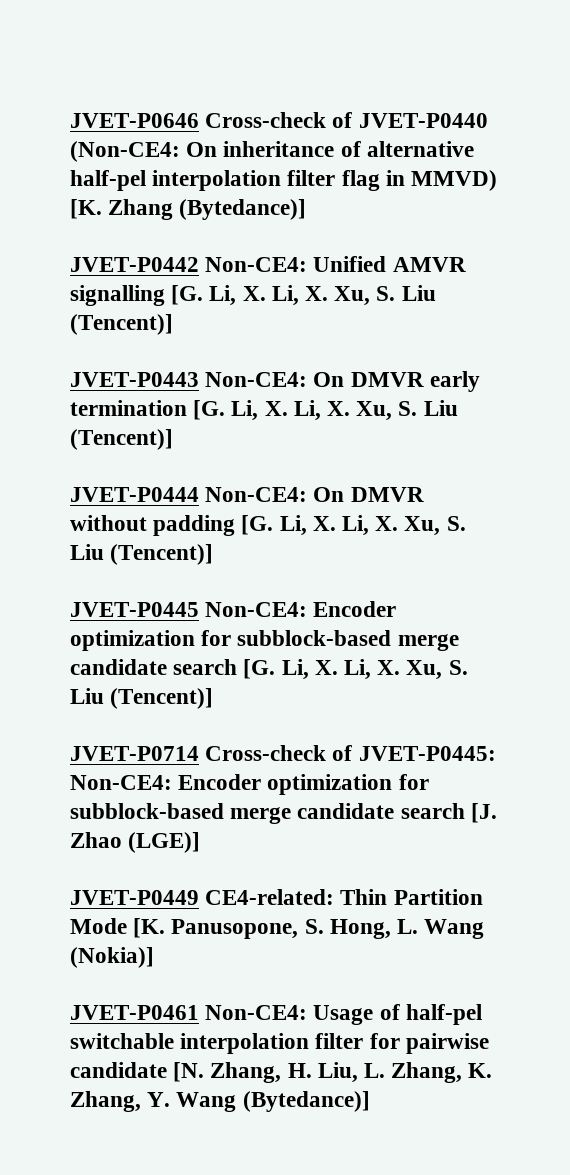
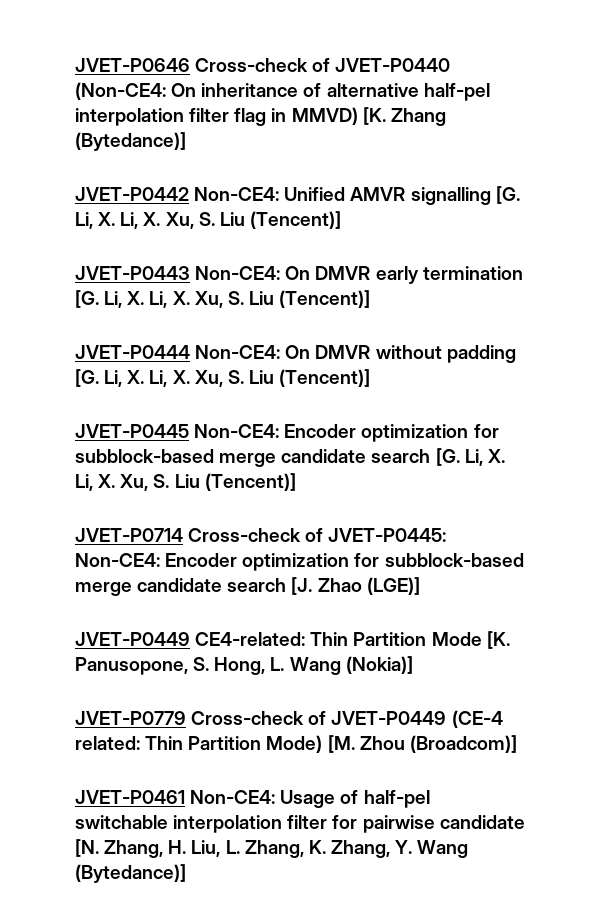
+ JVET-P0779 Cross-check of JVET-P0449 (CE-4 related: Thin Partition Mode) [M. Zhou (Broadcom)]

